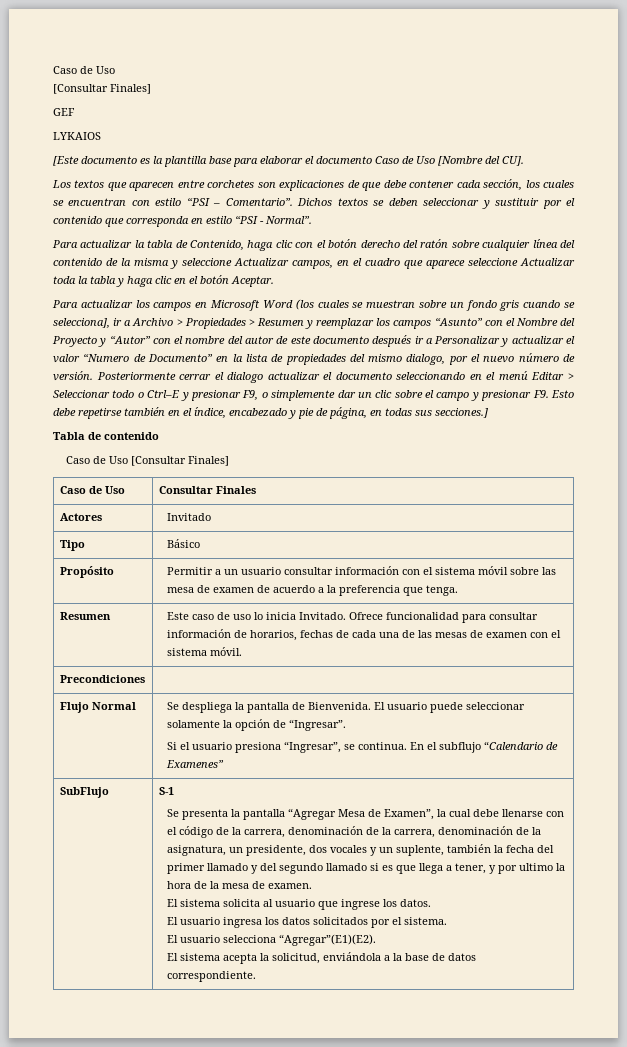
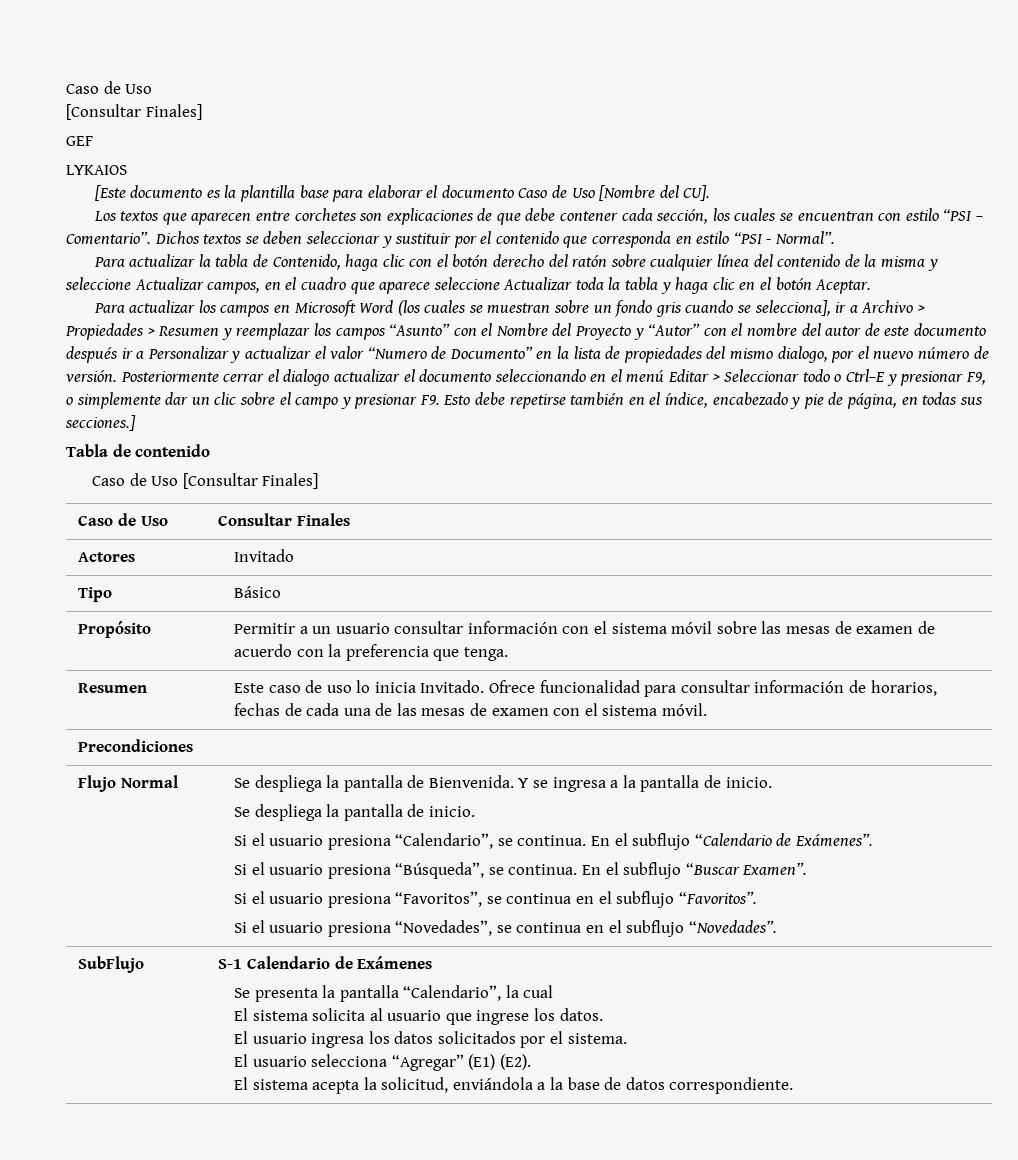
- Propósito | Permitir a un usuario consultar información con el sistema móvil sobre las mesa de examen de acuerdo a la preferencia que tenga.
+ Propósito | Permitir a un usuario consultar información con el sistema móvil sobre las mesas de examen de acuerdo con la preferencia que tenga.
- El usuario puede seleccionar solamente la opción de “Ingresar”.
- Si el usuario presiona “Ingresar”, se continua.
+ Y se ingresa a la pantalla de inicio.
+ Se despliega la pantalla de inicio.
+ Si el usuario presiona “Calendario”, se continua.
- En el subflujo “Calendario de Examenes”
+ En el subflujo “Calendario de Exámenes”.
+ Si el usuario presiona “Búsqueda”, se continua. En el subflujo “Buscar Examen”.
+ Si el usuario presiona “Favoritos”, se continua en el subflujo “Favoritos”.
+ Si el usuario presiona “Novedades”, se continua en el subflujo “Novedades”.
- S-1
+ S-1 Calendario de Exámenes
- Se presenta la pantalla “Agregar Mesa de Examen”, la cual debe llenarse con el código de la carrera, denominación de la carrera, denominación de la asignatura, un presidente, dos vocales y un suplente, también la fecha del primer llamado y del segundo llamado si es que llega a tener, y por ultimo la hora de la mesa de examen.
+ Se presenta la pantalla “Calendario”, la cual
- El usuario selecciona “Agregar”(E1)(E2).
+ El usuario selecciona “Agregar” (E1) (E2).

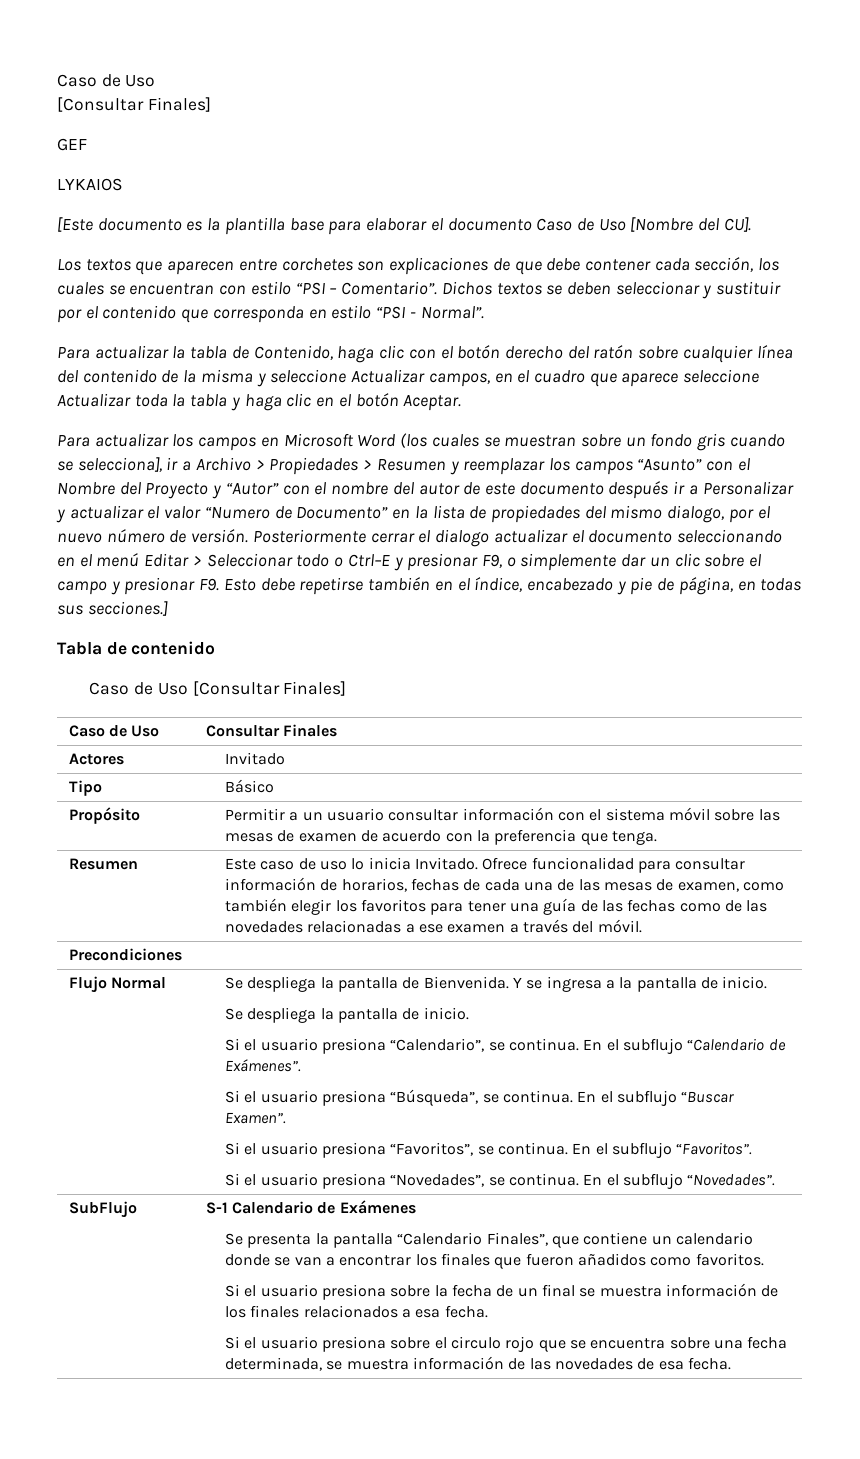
- Ofrece funcionalidad para consultar información de horarios, fechas de cada una de las mesas de examen con el sistema móvil.
+ Ofrece funcionalidad para consultar información de horarios, fechas de cada una de las mesas de examen, como también elegir los favoritos para tener una guía de las fechas como de las novedades relacionadas a ese examen a través del móvil.
- Si el usuario presiona “Favoritos”, se continua en el subflujo “Favoritos”.
+ Si el usuario presiona “Favoritos”, se continua. En el subflujo “Favoritos”.
- Si el usuario presiona “Novedades”, se continua en el subflujo “Novedades”.
+ Si el usuario presiona “Novedades”, se continua. En el subflujo “Novedades”.
- Se presenta la pantalla “Calendario”, la cual
- El sistema solicita al usuario que ingrese los datos.
- El usuario ingresa los datos solicitados por el sistema.
- El usuario selecciona “Agregar” (E1) (E2).
- El sistema acepta la solicitud, enviándola a la base de datos correspondiente.
+ Se presenta la pantalla “Calendario Finales”, que contiene un calendario donde se van a encontrar los finales que fueron añadidos como favoritos.
+ Si el usuario presiona sobre la fecha de un final se muestra información de los finales relacionados a esa fecha.
+ Si el usuario presiona sobre el circulo rojo que se encuentra sobre una fecha determinada, se muestra información de las novedades de esa fecha.

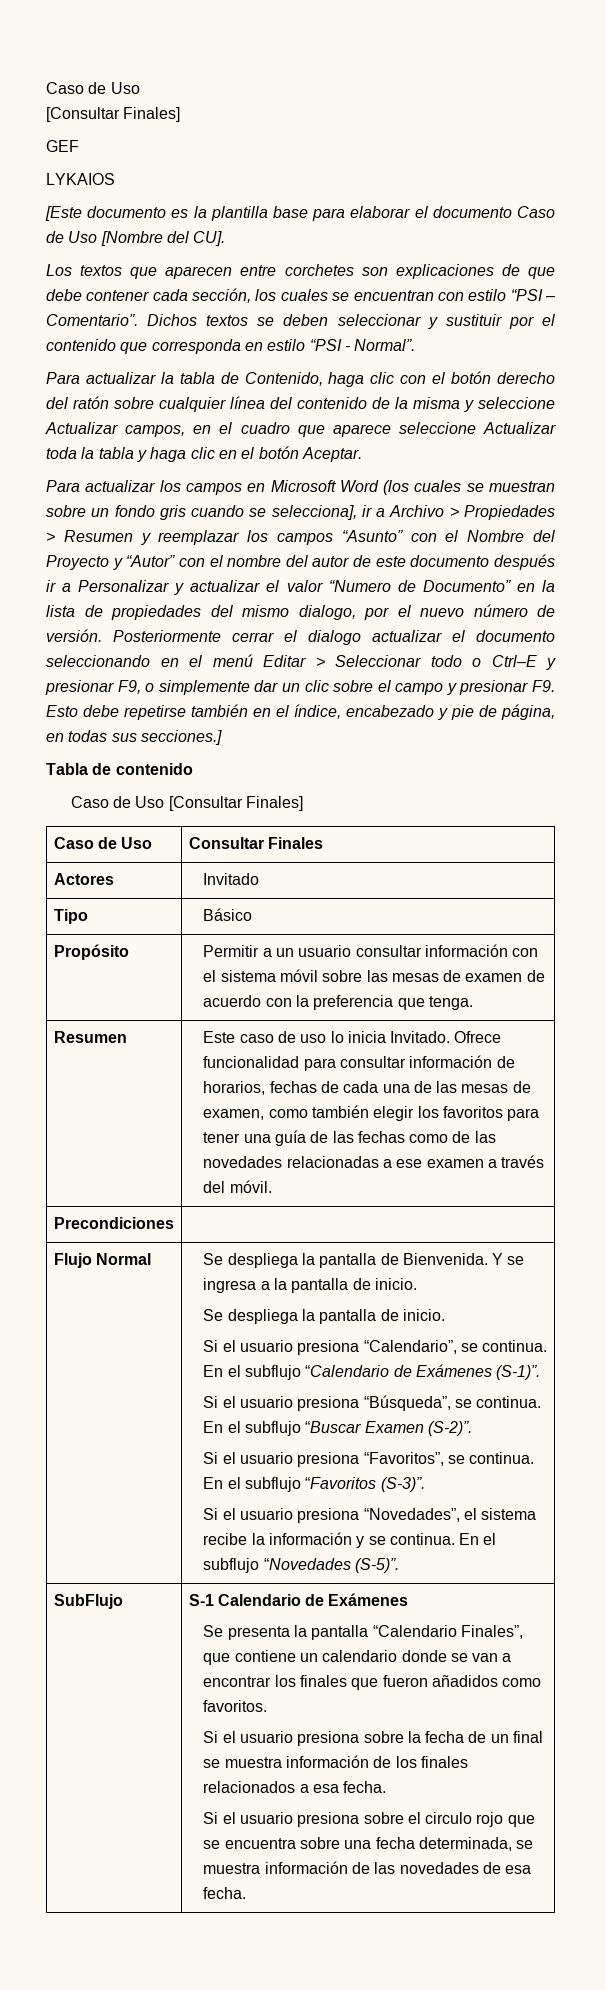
- En el subflujo “Calendario de Exámenes”.
+ En el subflujo “Calendario de Exámenes (S-1)”.
- En el subflujo “Buscar Examen”.
+ En el subflujo “Buscar Examen (S-2)”.
- En el subflujo “Favoritos”.
+ En el subflujo “Favoritos (S-3)”.
- Si el usuario presiona “Novedades”, se continua. En el subflujo “Novedades”.
+ Si el usuario presiona “Novedades”, el sistema recibe la información y se continua. En el subflujo “Novedades (S-5)”.

